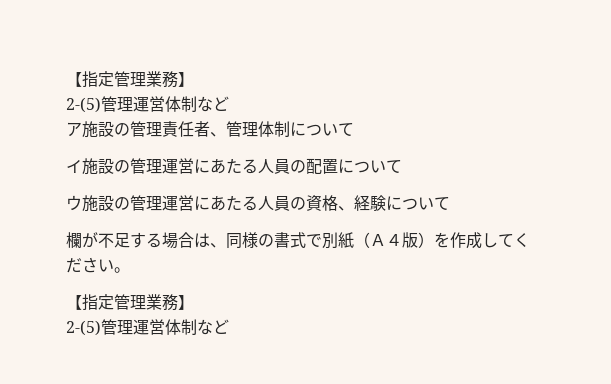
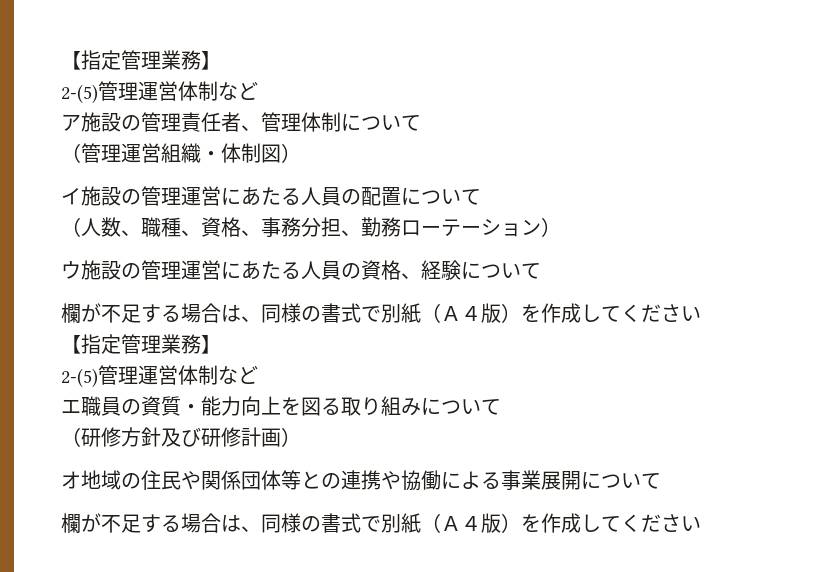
+ （管理運営組織・体制図）
+ （人数、職種、資格、事務分担、勤務ローテーション）
  ウ施設の管理運営にあたる人員の資格、経験について
- 欄が不足する場合は、同様の書式で別紙（Ａ４版）を作成してください。
+ 欄が不足する場合は、同様の書式で別紙（Ａ４版）を作成してください
  【指定管理業務】
  2-(5)管理運営体制など
+ エ職員の資質・能力向上を図る取り組みについて
+ （研修方針及び研修計画）
+ オ地域の住民や関係団体等との連携や協働による事業展開について
+ 欄が不足する場合は、同様の書式で別紙（Ａ４版）を作成してください

